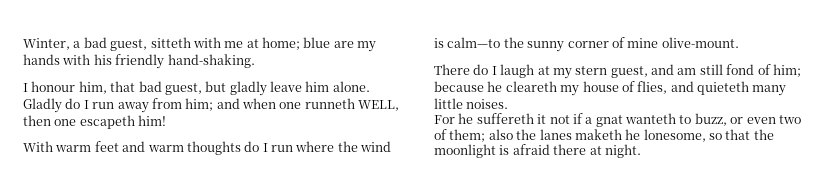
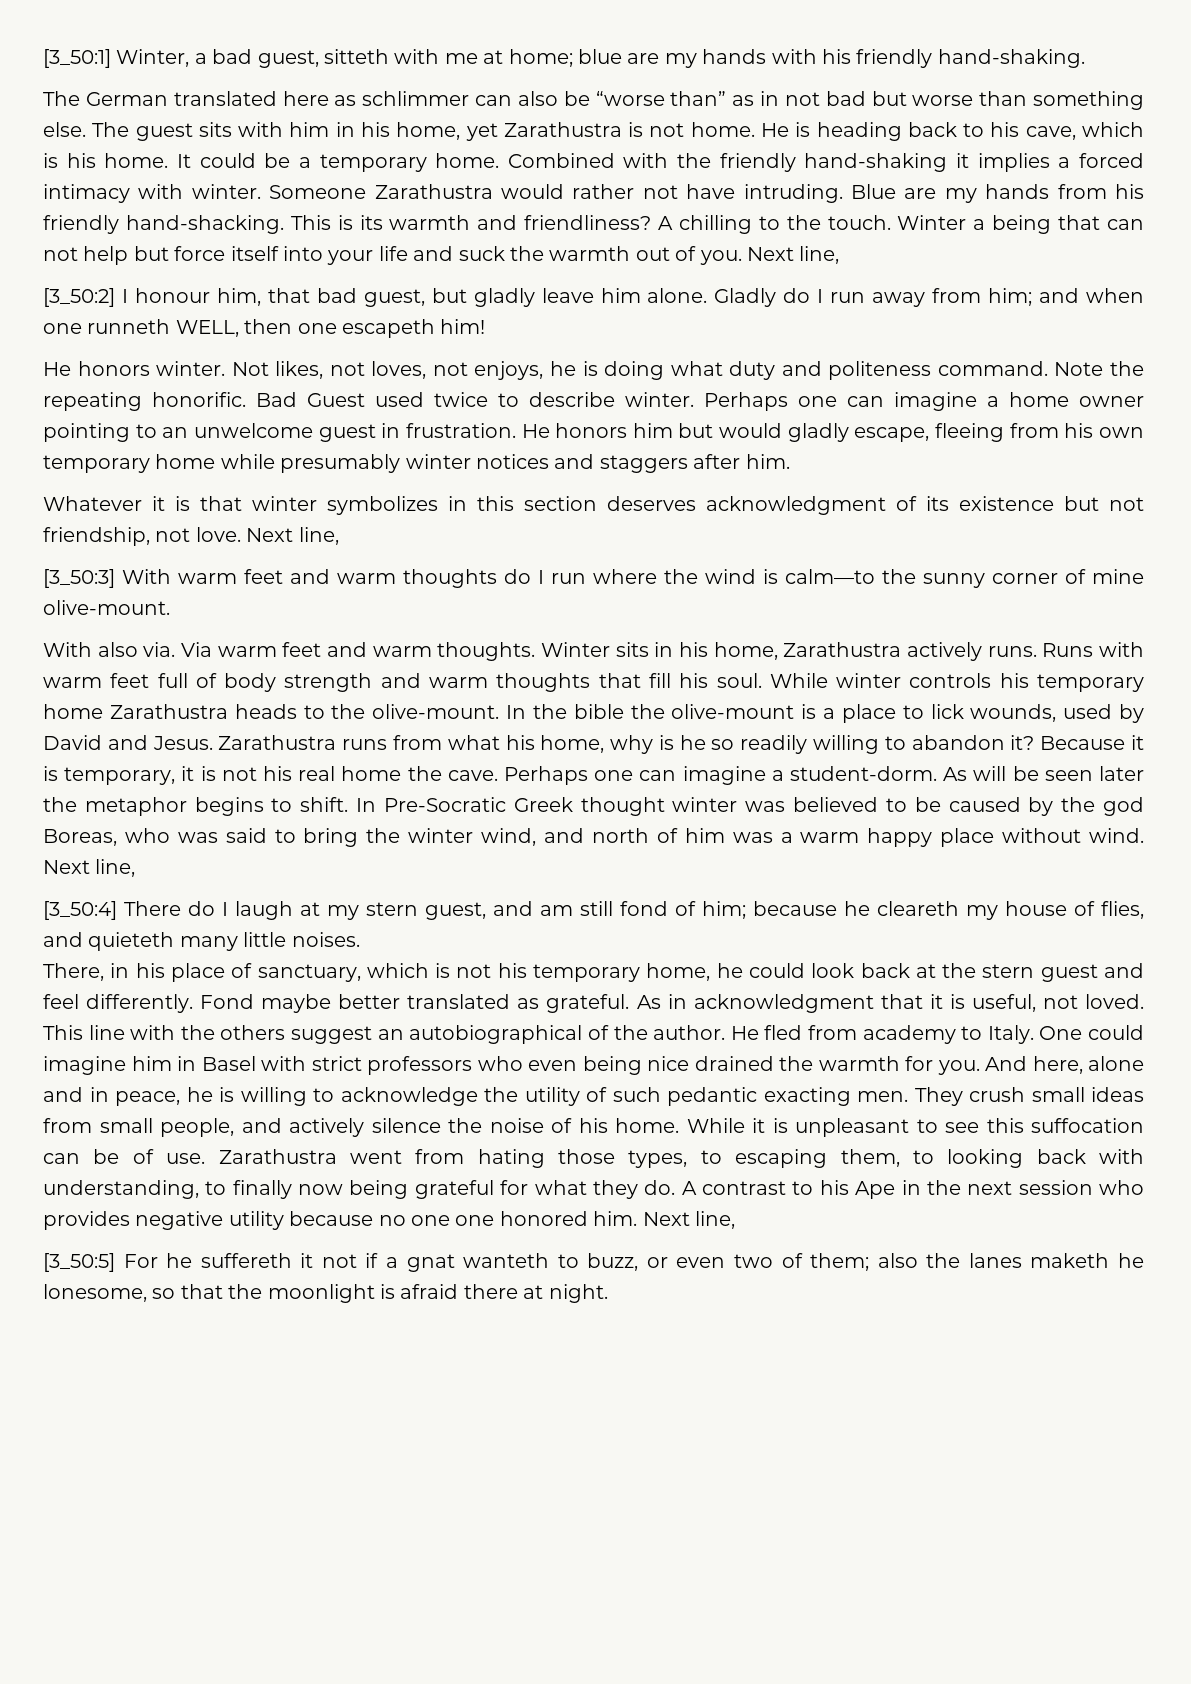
- Winter, a bad guest, sitteth with me at home; blue are my hands with his friendly hand-shaking.
+ [3_50:1] Winter, a bad guest, sitteth with me at home; blue are my hands with his friendly hand-shaking.
- I honour him, that bad guest, but gladly leave him alone.
+ The German translated here as schlimmer can also be “worse than” as in not bad but worse than something else. The guest sits with him in his home, yet Zarathustra is not home. He is heading back to his cave, which is his home. It could be a temporary home. Combined with the friendly hand-shaking it implies a forced intimacy with winter. Someone Zarathustra would rather not have intruding. Blue are my hands from his friendly hand-shacking. This is its warmth and friendliness? A chilling to the touch. Winter a being that can not help but force itself into your life and suck the warmth out of you. Next line,
+ [3_50:2] I honour him, that bad guest, but gladly leave him alone.
- With warm feet and warm thoughts do I run where the wind is calm—to the sunny corner of mine olive-mount.
+ He honors winter. Not likes, not loves, not enjoys, he is doing what duty and politeness command. Note the repeating honorific. Bad Guest used twice to describe winter. Perhaps one can imagine a home owner pointing to an unwelcome guest in frustration. He honors him but would gladly escape, fleeing from his own temporary home while presumably winter notices and staggers after him.
+ Whatever it is that winter symbolizes in this section deserves acknowledgment of its existence but not friendship, not love. Next line,
+ [3_50:3] With warm feet and warm thoughts do I run where the wind is calm—to the sunny corner of mine olive-mount.
- There do I laugh at my stern guest, and am still fond of him; because he cleareth my house of flies, and quieteth many little noises.
+ With also via. Via warm feet and warm thoughts. Winter sits in his home, Zarathustra actively runs. Runs with warm feet full of body strength and warm thoughts that fill his soul. While winter controls his temporary home Zarathustra heads to the olive-mount. In the bible the olive-mount is a place to lick wounds, used by David and Jesus. Zarathustra runs from what his home, why is he so readily willing to abandon it? Because it is temporary, it is not his real home the cave. Perhaps one can imagine a student-dorm. As will be seen later the metaphor begins to shift. In Pre-Socratic Greek thought winter was believed to be caused by the god Boreas, who was said to bring the winter wind, and north of him was a warm happy place without wind. Next line,
+ [3_50:4] There do I laugh at my stern guest, and am still fond of him; because he cleareth my house of flies, and quieteth many little noises.
- For he suffereth it not if a gnat wanteth to buzz, or even two of them; also the lanes maketh he lonesome, so that the moonlight is afraid there at night.
+ There, in his place of sanctuary, which is not his temporary home, he could look back at the stern guest and feel differently. Fond maybe better translated as grateful. As in acknowledgment that it is useful, not loved. This line with the others suggest an autobiographical of the author. He fled from academy to Italy. One could imagine him in Basel with strict professors who even being nice drained the warmth for you. And here, alone and in peace, he is willing to acknowledge the utility of such pedantic exacting men. They crush small ideas from small people, and actively silence the noise of his home. While it is unpleasant to see this suffocation can be of use. Zarathustra went from hating those types, to escaping them, to looking back with understanding, to finally now being grateful for what they do. A contrast to his Ape in the next session who provides negative utility because no one one honored him. Next line,
+ [3_50:5] For he suffereth it not if a gnat wanteth to buzz, or even two of them; also the lanes maketh he lonesome, so that the moonlight is afraid there at night.

